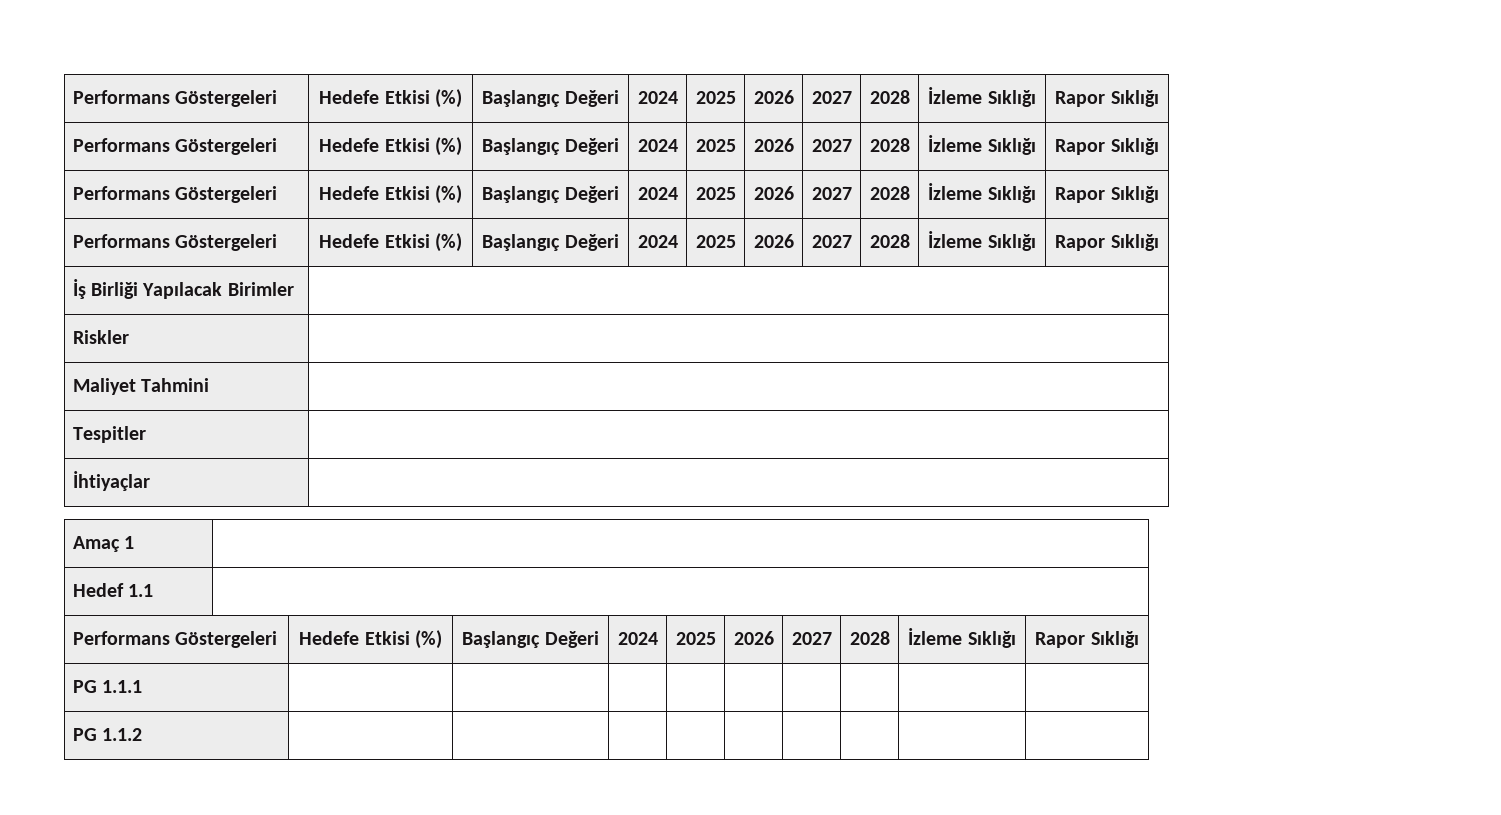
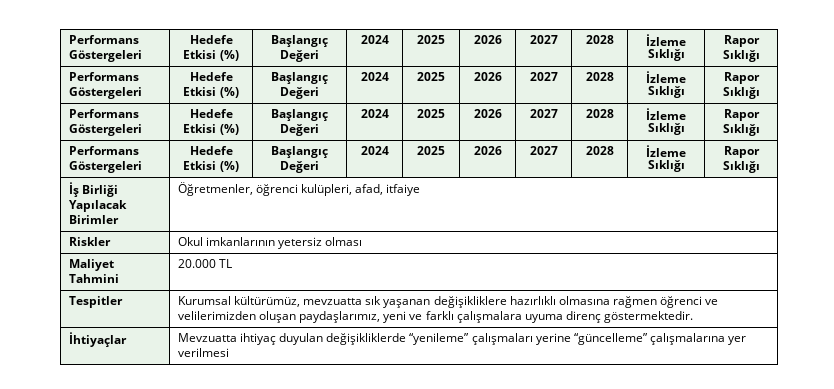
- İş Birliği Yapılacak Birimler |
- Riskler |
+ İş Birliği Yapılacak Birimler | Öğretmenler, öğrenci kulüpleri, afad, itfaiye
+ Riskler | Okul imkanlarının yetersiz olması
- Maliyet Tahmini |
+ Maliyet Tahmini | 20.000 TL
- Tespitler |
- İhtiyaçlar |
- Amaç 1 |
- Hedef 1.1 |
- Performans Göstergeleri | Hedefe Etkisi (%) | Başlangıç Değeri | 2024 | 2025 | 2026 | 2027 | 2028 | İzleme Sıklığı | Rapor Sıklığı
- PG 1.1.1 | | | | | | | | |
- PG 1.1.2 | | | | | | | | |
+ Tespitler | Kurumsal kültürümüz, mevzuatta sık yaşanan değişikliklere hazırlıklı olmasına rağmen öğrenci ve velilerimizden oluşan paydaşlarımız, yeni ve farklı çalışmalara uyuma direnç göstermektedir.
+ İhtiyaçlar | Mevzuatta ihtiyaç duyulan değişikliklerde “yenileme” çalışmaları yerine “güncelleme” çalışmalarına yer verilmesi

